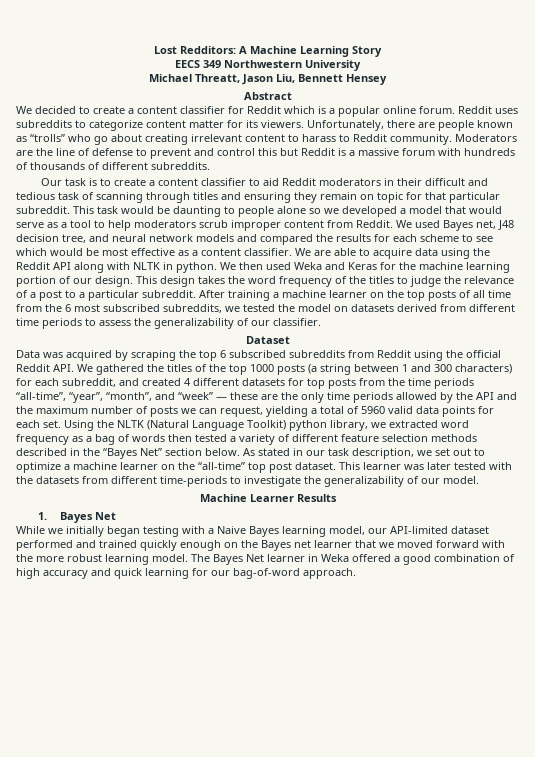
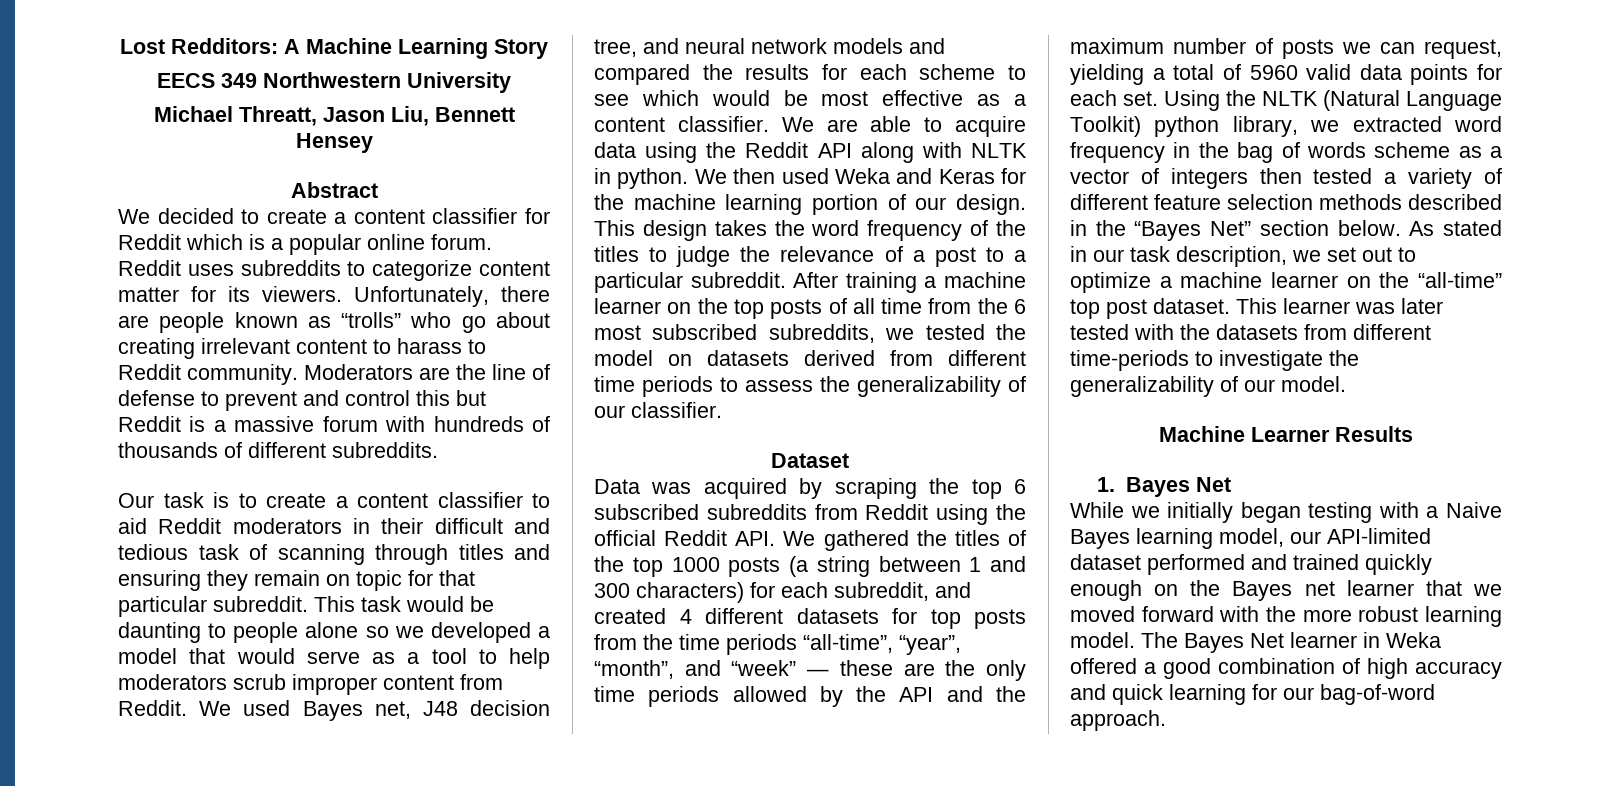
- Using the NLTK (Natural Language Toolkit) python library, we extracted word frequency as a bag of words then tested a variety of different feature selection methods described in the “Bayes Net” section below.
+ Using the NLTK (Natural Language Toolkit) python library, we extracted word frequency in the bag of words scheme as a vector of integers then tested a variety of different feature selection methods described in the “Bayes Net” section below.

